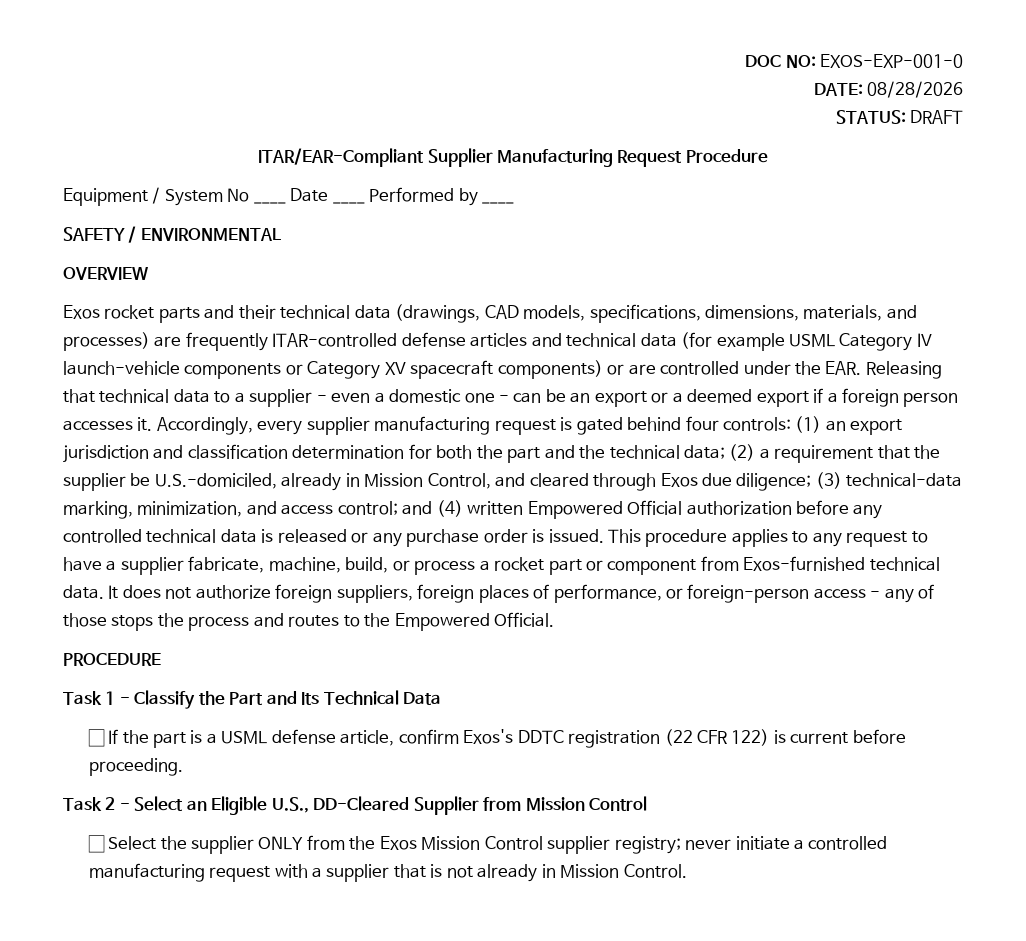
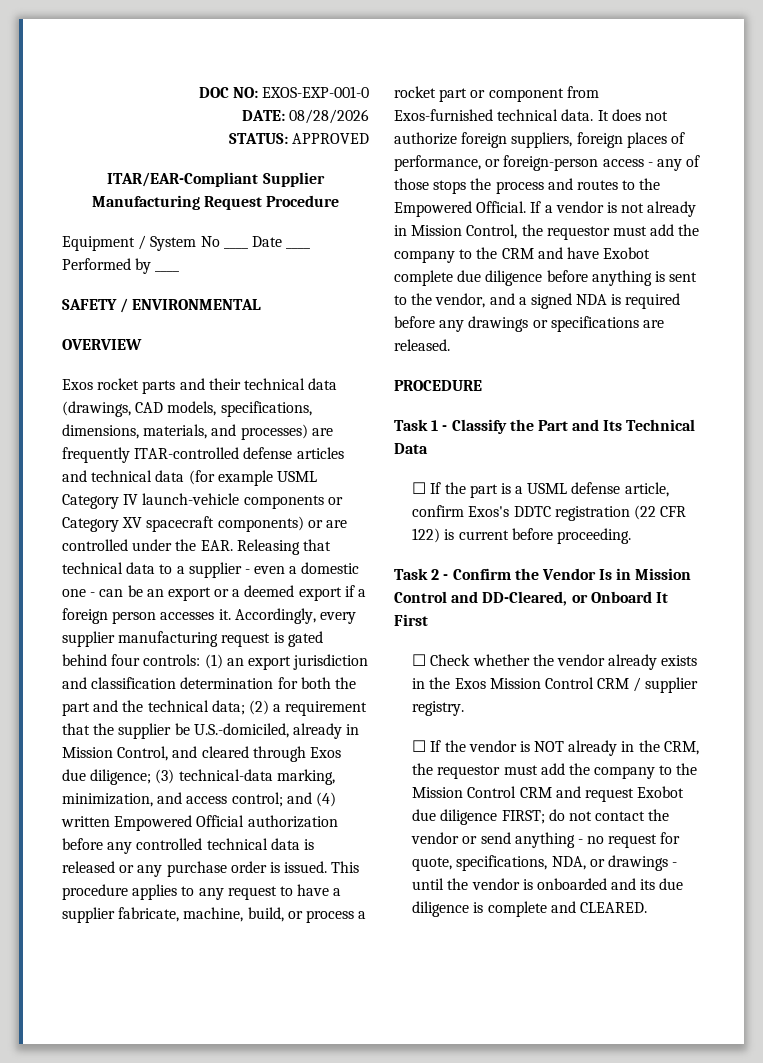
- STATUS: DRAFT
+ STATUS: APPROVED
+ If a vendor is not already in Mission Control, the requestor must add the company to the CRM and have Exobot complete due diligence before anything is sent to the vendor, and a signed NDA is required before any drawings or specifications are released.
- Task 2 - Select an Eligible U.S., DD-Cleared Supplier from Mission Control
- ☐ Select the supplier ONLY from the Exos Mission Control supplier registry; never initiate a controlled manufacturing request with a supplier that is not already in Mission Control.
+ Task 2 - Confirm the Vendor Is in Mission Control and DD-Cleared, or Onboard It First
+ ☐ Check whether the vendor already exists in the Exos Mission Control CRM / supplier registry.
+ ☐ If the vendor is NOT already in the CRM, the requestor must add the company to the Mission Control CRM and request Exobot due diligence FIRST; do not contact the vendor or send anything - no request for quote, specifications, NDA, or drawings - until the vendor is onboarded and its due diligence is complete and CLEARED.

